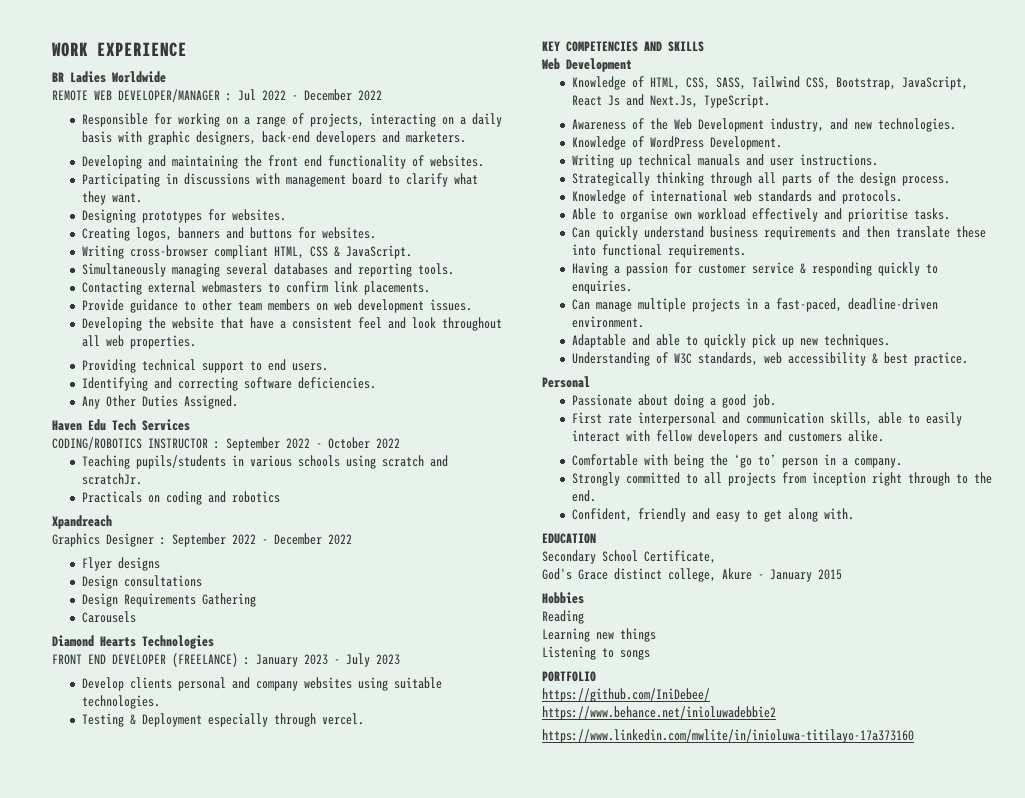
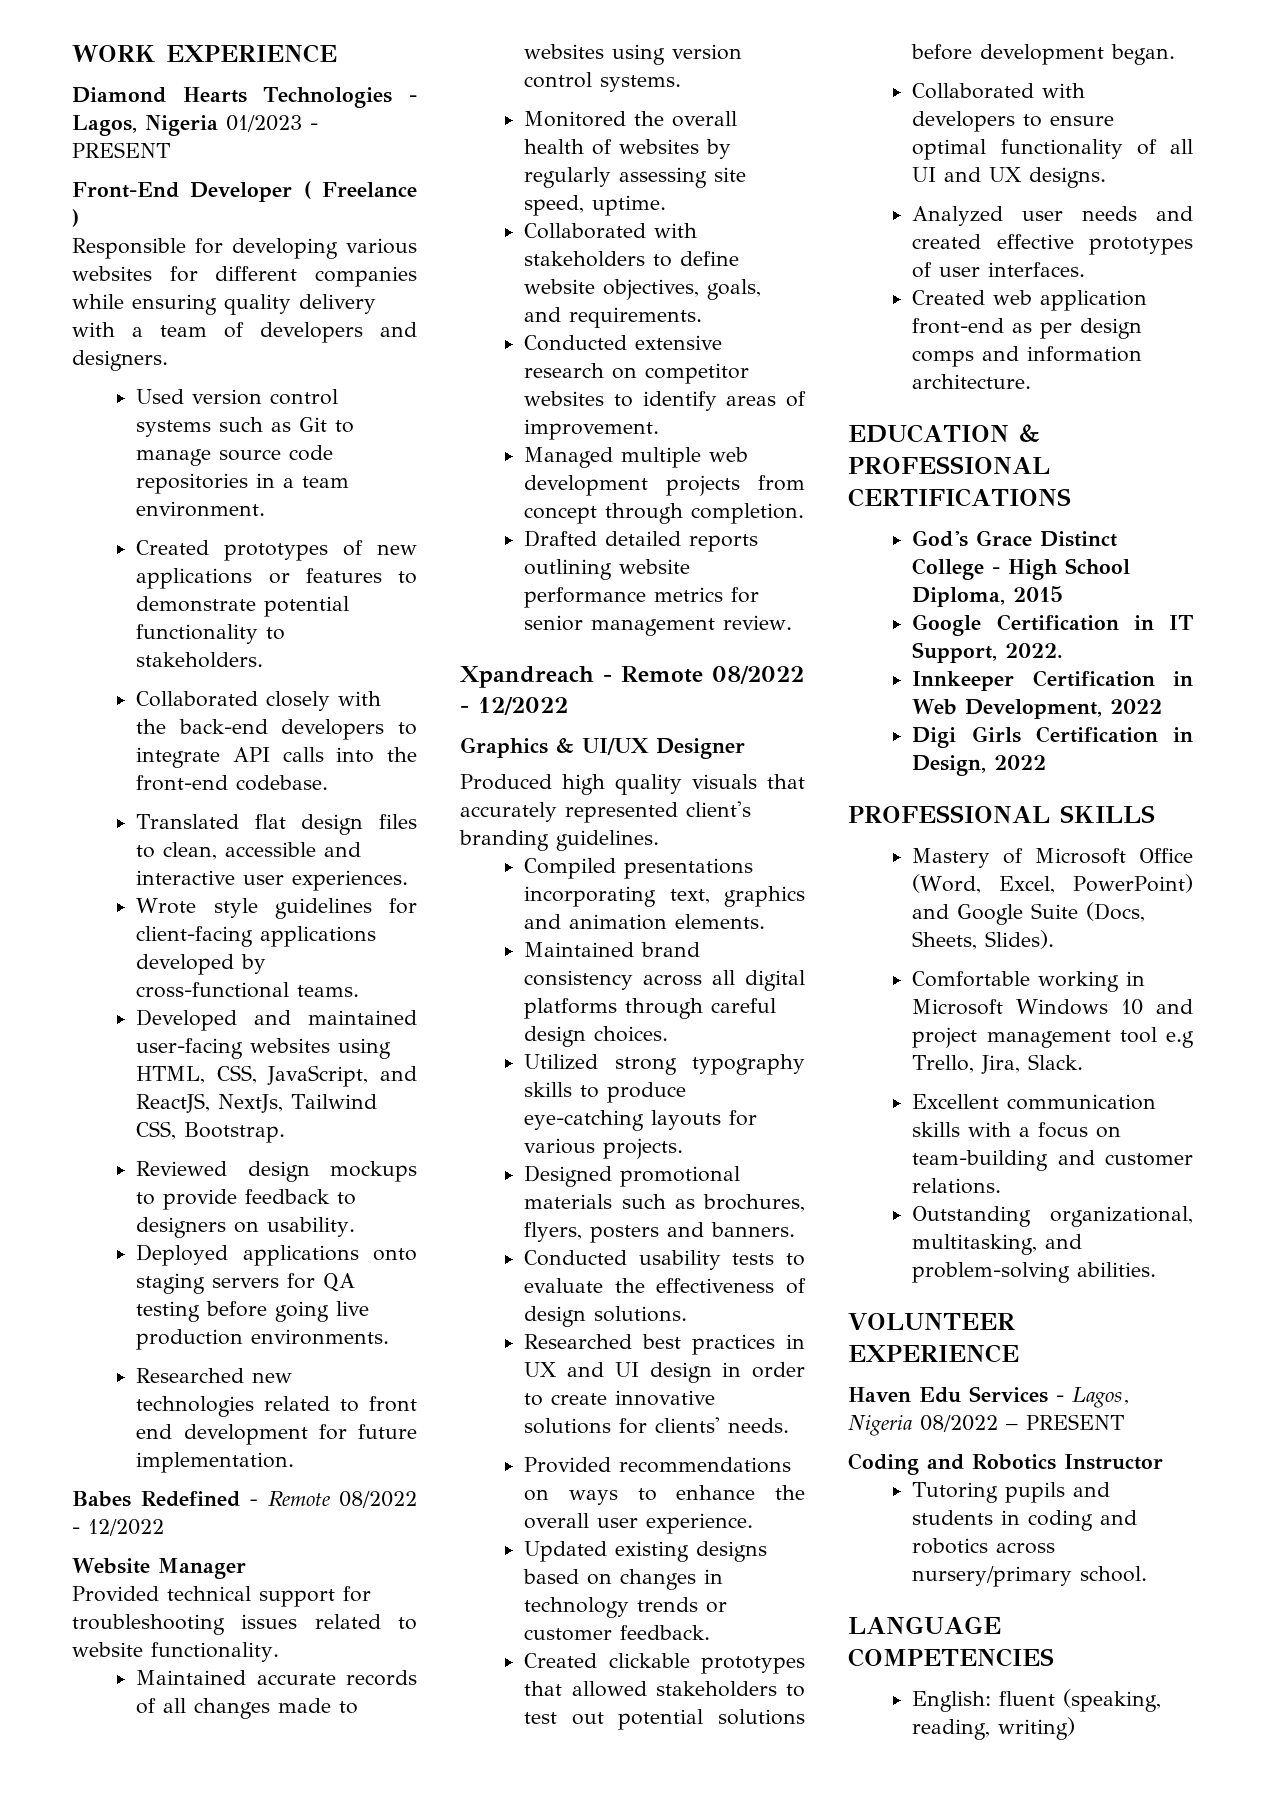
- BR Ladies Worldwide
- REMOTE WEB DEVELOPER/MANAGER : Jul 2022 - December 2022
- Responsible for working on a range of projects, interacting on a daily basis with graphic designers, back-end developers and marketers.
- Developing and maintaining the front end functionality of websites.
- Participating in discussions with management board to clarify what they want.
- Designing prototypes for websites.
- Creating logos, banners and buttons for websites.
- Writing cross-browser compliant HTML, CSS & JavaScript.
- Simultaneously managing several databases and reporting tools.
- Contacting external webmasters to confirm link placements.
- Provide guidance to other team members on web development issues.
- Developing the website that have a consistent feel and look throughout all web properties.
- Providing technical support to end users.
- Identifying and correcting software deficiencies.
- Any Other Duties Assigned.
- Haven Edu Tech Services
- CODING/ROBOTICS INSTRUCTOR : September 2022 - October 2022
- Teaching pupils/students in various schools using scratch and scratchJr.
- Practicals on coding and robotics
- Xpandreach
- Graphics Designer : September 2022 - December 2022
- Flyer designs
- Design consultations
- Design Requirements Gathering
- Carousels
- Diamond Hearts Technologies
- FRONT END DEVELOPER (FREELANCE) : January 2023 - July 2023
- Develop clients personal and company websites using suitable technologies.
- Testing & Deployment especially through vercel.
- KEY COMPETENCIES AND SKILLS
- Web Development
- Knowledge of HTML, CSS, SASS, Tailwind CSS, Bootstrap, JavaScript, React Js and Next.Js, TypeScript.
- Awareness of the Web Development industry, and new technologies.
- Knowledge of WordPress Development.
- Writing up technical manuals and user instructions.
- Strategically thinking through all parts of the design process.
- Knowledge of international web standards and protocols.
- Able to organise own workload effectively and prioritise tasks.
- Can quickly understand business requirements and then translate these into functional requirements.
- Having a passion for customer service & responding quickly to enquiries.
- Can manage multiple projects in a fast-paced, deadline-driven environment.
- Adaptable and able to quickly pick up new techniques.
- Understanding of W3C standards, web accessibility & best practice.
- Personal
- Passionate about doing a good job.
- First rate interpersonal and communication skills, able to easily interact with fellow developers and customers alike.
- Comfortable with being the ‘go to’ person in a company.
- Strongly committed to all projects from inception right through to the end.
- Confident, friendly and easy to get along with.
- EDUCATION
- Secondary School Certificate,
- God's Grace distinct college, Akure - January 2015
- Hobbies
- Reading
- Learning new things
- Listening to songs
- PORTFOLIO
- https://github.com/IniDebee/
- https://www.behance.net/inioluwadebbie2
- https://www.linkedin.com/mwlite/in/inioluwa-titilayo-17a373160
+ Diamond Hearts Technologies - Lagos, Nigeria 01/2023 - PRESENT
+ Front-End Developer ( Freelance )
+ Responsible for developing various websites for different companies while ensuring quality delivery with a team of developers and designers.
+ Used version control systems such as Git to manage source code repositories in a team environment.
+ Created prototypes of new applications or features to demonstrate potential functionality to stakeholders.
+ Collaborated closely with the back-end developers to integrate API calls into the front-end codebase.
+ Translated flat design files to clean, accessible and interactive user experiences.
+ Wrote style guidelines for client-facing applications developed by cross-functional teams.
+ Developed and maintained user-facing websites using HTML, CSS, JavaScript, and ReactJS, NextJs, Tailwind CSS, Bootstrap.
+ Reviewed design mockups to provide feedback to designers on usability.
+ Deployed applications onto staging servers for QA testing before going live production environments.
+ Researched new technologies related to front end development for future implementation.
+ Babes Redefined - Remote 08/2022 - 12/2022
+ Website Manager
+ Provided technical support for troubleshooting issues related to website functionality.
+ Maintained accurate records of all changes made to websites using version control systems.
+ Monitored the overall health of websites by regularly assessing site speed, uptime.
+ Collaborated with stakeholders to define website objectives, goals, and requirements.
+ Conducted extensive research on competitor websites to identify areas of improvement.
+ Managed multiple web development projects from concept through completion.
+ Drafted detailed reports outlining website performance metrics for senior management review.
+ Xpandreach - Remote 08/2022 - 12/2022
+ Graphics & UI/UX Designer
+ Produced high quality visuals that accurately represented client's branding guidelines.
+ Compiled presentations incorporating text, graphics and animation elements.
+ Maintained brand consistency across all digital platforms through careful design choices.
+ Utilized strong typography skills to produce eye-catching layouts for various projects.
+ Designed promotional materials such as brochures, flyers, posters and banners.
+ Conducted usability tests to evaluate the effectiveness of design solutions.
+ Researched best practices in UX and UI design in order to create innovative solutions for clients' needs.
+ Provided recommendations on ways to enhance the overall user experience.
+ Updated existing designs based on changes in technology trends or customer feedback.
+ Created clickable prototypes that allowed stakeholders to test out potential solutions before development began.
+ Collaborated with developers to ensure optimal functionality of all UI and UX designs.
+ Analyzed user needs and created effective prototypes of user interfaces.
+ Created web application front-end as per design comps and information architecture.
+ EDUCATION & PROFESSIONAL CERTIFICATIONS
+ God's Grace Distinct College - High School Diploma, 2015
+ Google Certification in IT Support, 2022.
+ Innkeeper Certification in Web Development, 2022
+ Digi Girls Certification in Design, 2022
+ PROFESSIONAL SKILLS
+ Mastery of Microsoft Office (Word, Excel, PowerPoint) and Google Suite (Docs, Sheets, Slides).
+ Comfortable working in Microsoft Windows 10 and project management tool e.g Trello, Jira, Slack.
+ Excellent communication skills with a focus on team-building and customer relations.
+ Outstanding organizational, multitasking, and problem-solving abilities.
+ VOLUNTEER EXPERIENCE
+ Haven Edu Services - Lagos, Nigeria 08/2022 – PRESENT
+ Coding and Robotics Instructor
+ Tutoring pupils and students in coding and robotics across nursery/primary school.
+ LANGUAGE COMPETENCIES
+ English: fluent (speaking, reading, writing)

